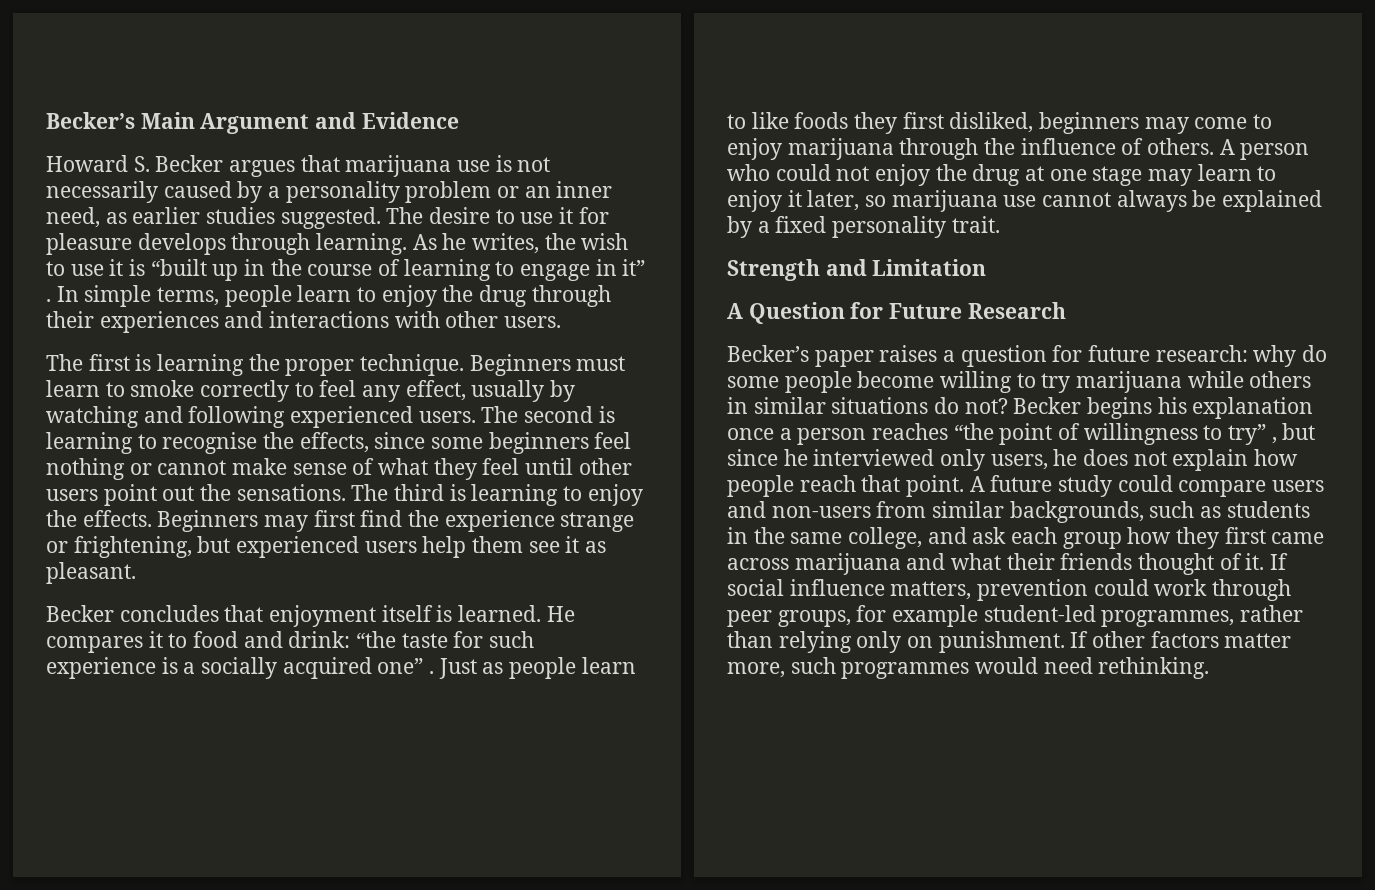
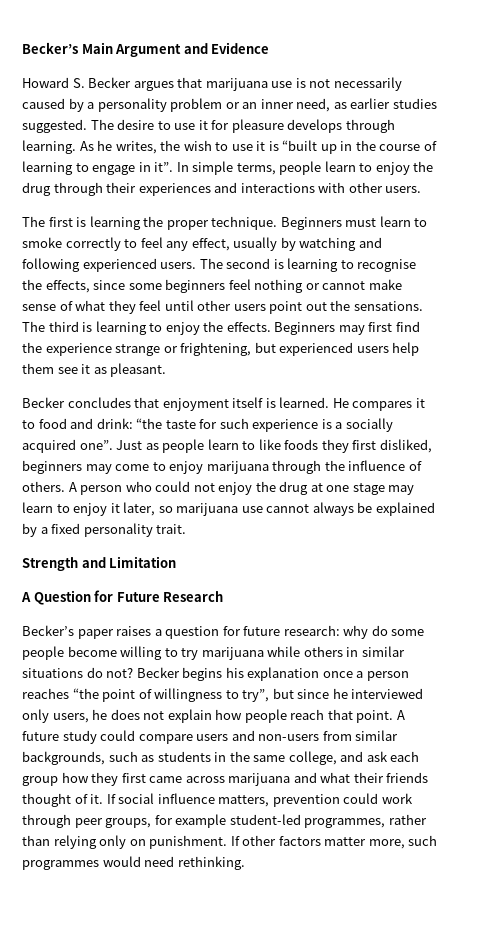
- As he writes, the wish to use it is “built up in the course of learning to engage in it” .
+ As he writes, the wish to use it is “built up in the course of learning to engage in it”.
- He compares it to food and drink: “the taste for such experience is a socially acquired one” .
+ He compares it to food and drink: “the taste for such experience is a socially acquired one”.
- Becker begins his explanation once a person reaches “the point of willingness to try” , but since he interviewed only users, he does not explain how people reach that point.
+ Becker begins his explanation once a person reaches “the point of willingness to try”, but since he interviewed only users, he does not explain how people reach that point.

